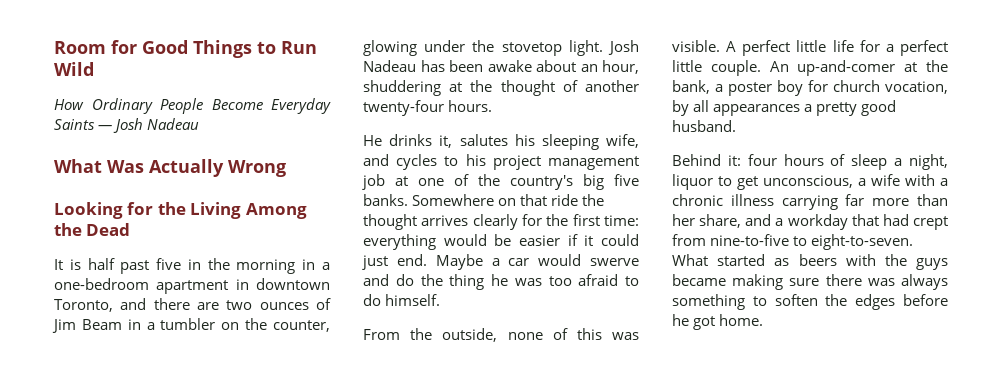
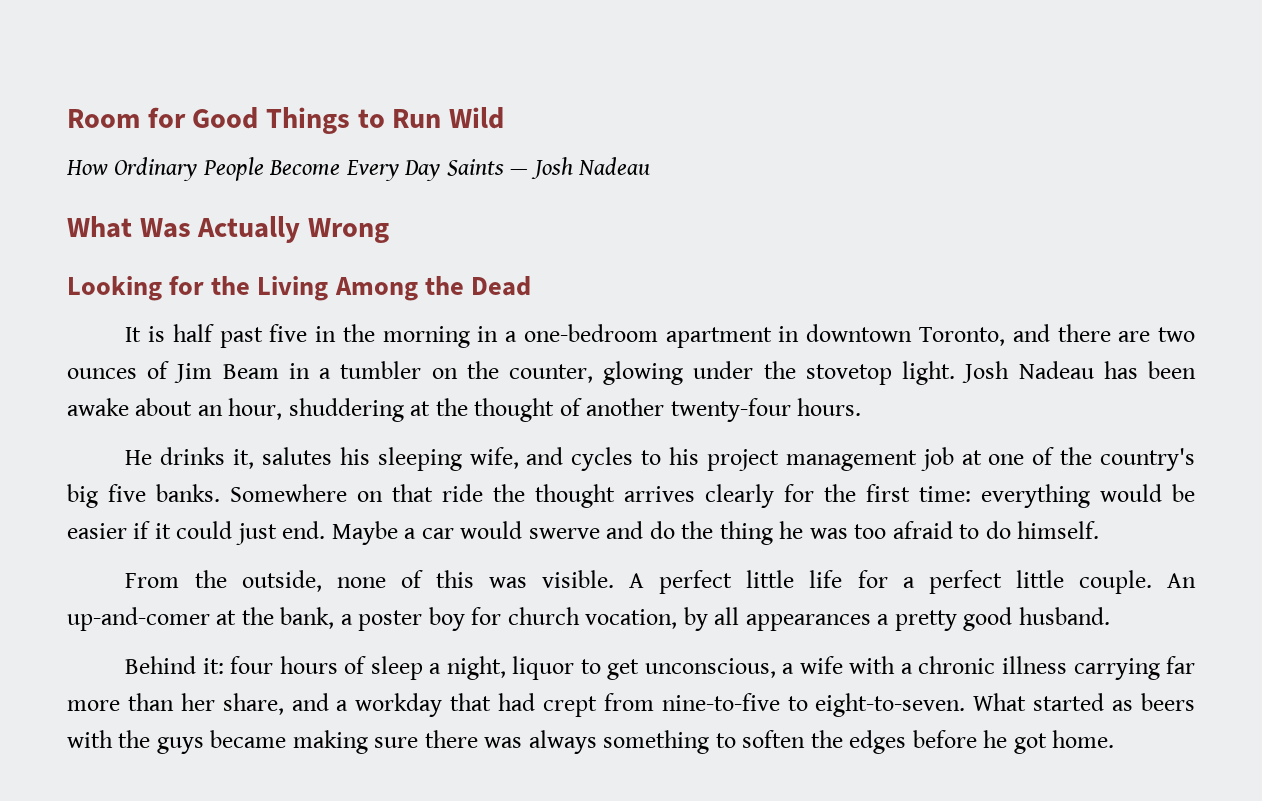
- How Ordinary People Become Everyday Saints — Josh Nadeau
+ How Ordinary People Become Every Day Saints — Josh Nadeau

